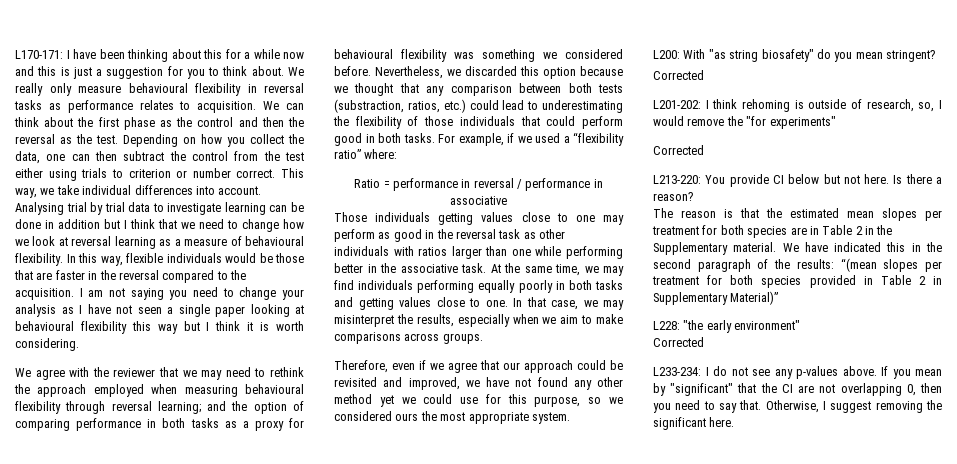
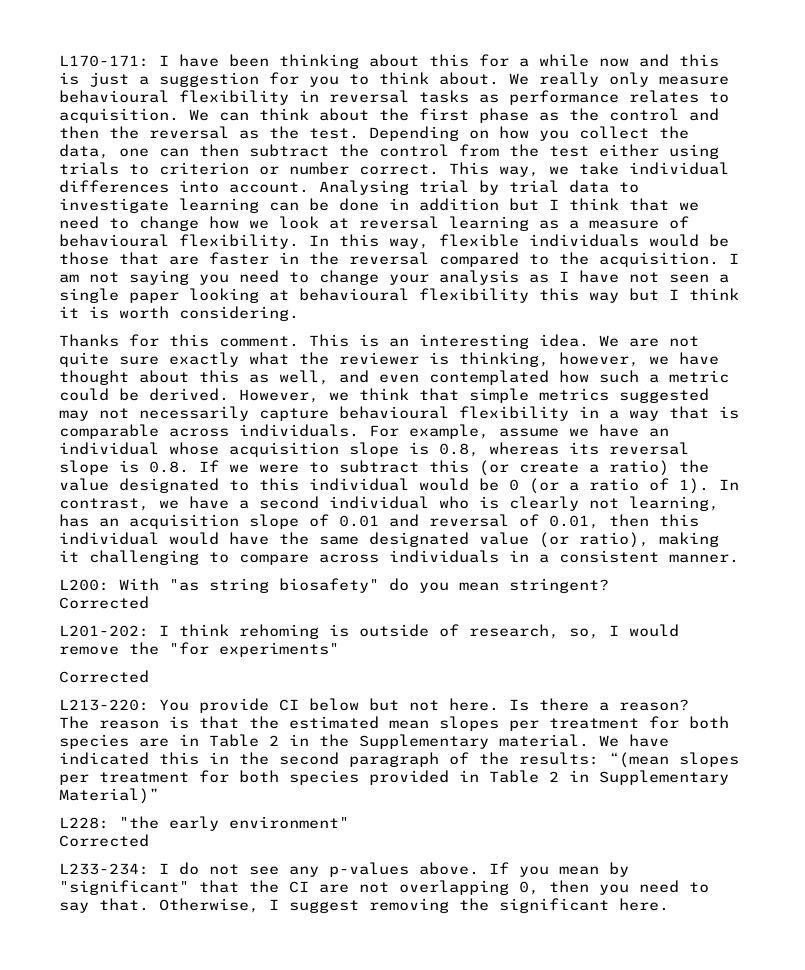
- We agree with the reviewer that we may need to rethink the approach employed when measuring behavioural flexibility through reversal learning; and the option of comparing performance in both tasks as a proxy for behavioural flexibility was something we considered before. Nevertheless, we discarded this option because we thought that any comparison between both tests (substraction, ratios, etc.) could lead to underestimating the flexibility of those individuals that could perform good in both tasks. For example, if we used a “flexibility ratio” where:
- Ratio = performance in reversal / performance in associative
- Those individuals getting values close to one may perform as good in the reversal task as other individuals with ratios larger than one while performing better in the associative task. At the same time, we may find individuals performing equally poorly in both tasks and getting values close to one. In that case, we may misinterpret the results, especially when we aim to make comparisons across groups.
- Therefore, even if we agree that our approach could be revisited and improved, we have not found any other method yet we could use for this purpose, so we considered ours the most appropriate system.
+ Thanks for this comment. This is an interesting idea. We are not quite sure exactly what the reviewer is thinking, however, we have thought about this as well, and even contemplated how such a metric could be derived. However, we think that simple metrics suggested may not necessarily capture behavioural flexibility in a way that is comparable across individuals. For example, assume we have an individual whose acquisition slope is 0.8, whereas its reversal slope is 0.8. If we were to subtract this (or create a ratio) the value designated to this individual would be 0 (or a ratio of 1). In contrast, we have a second individual who is clearly not learning, has an acquisition slope of 0.01 and reversal of 0.01, then this individual would have the same designated value (or ratio), making it challenging to compare across individuals in a consistent manner.

